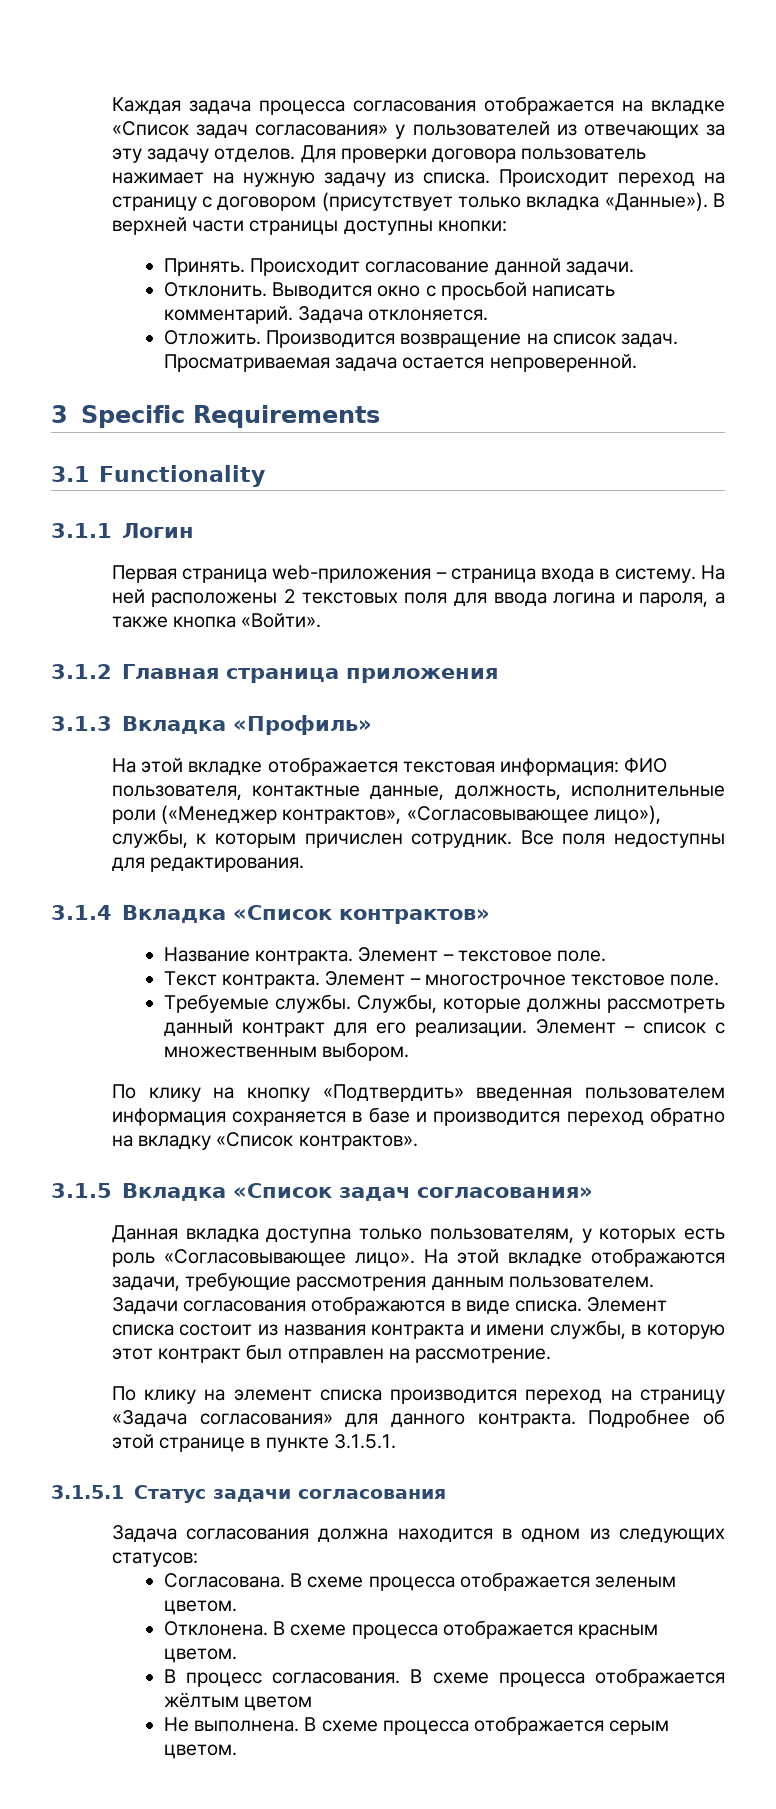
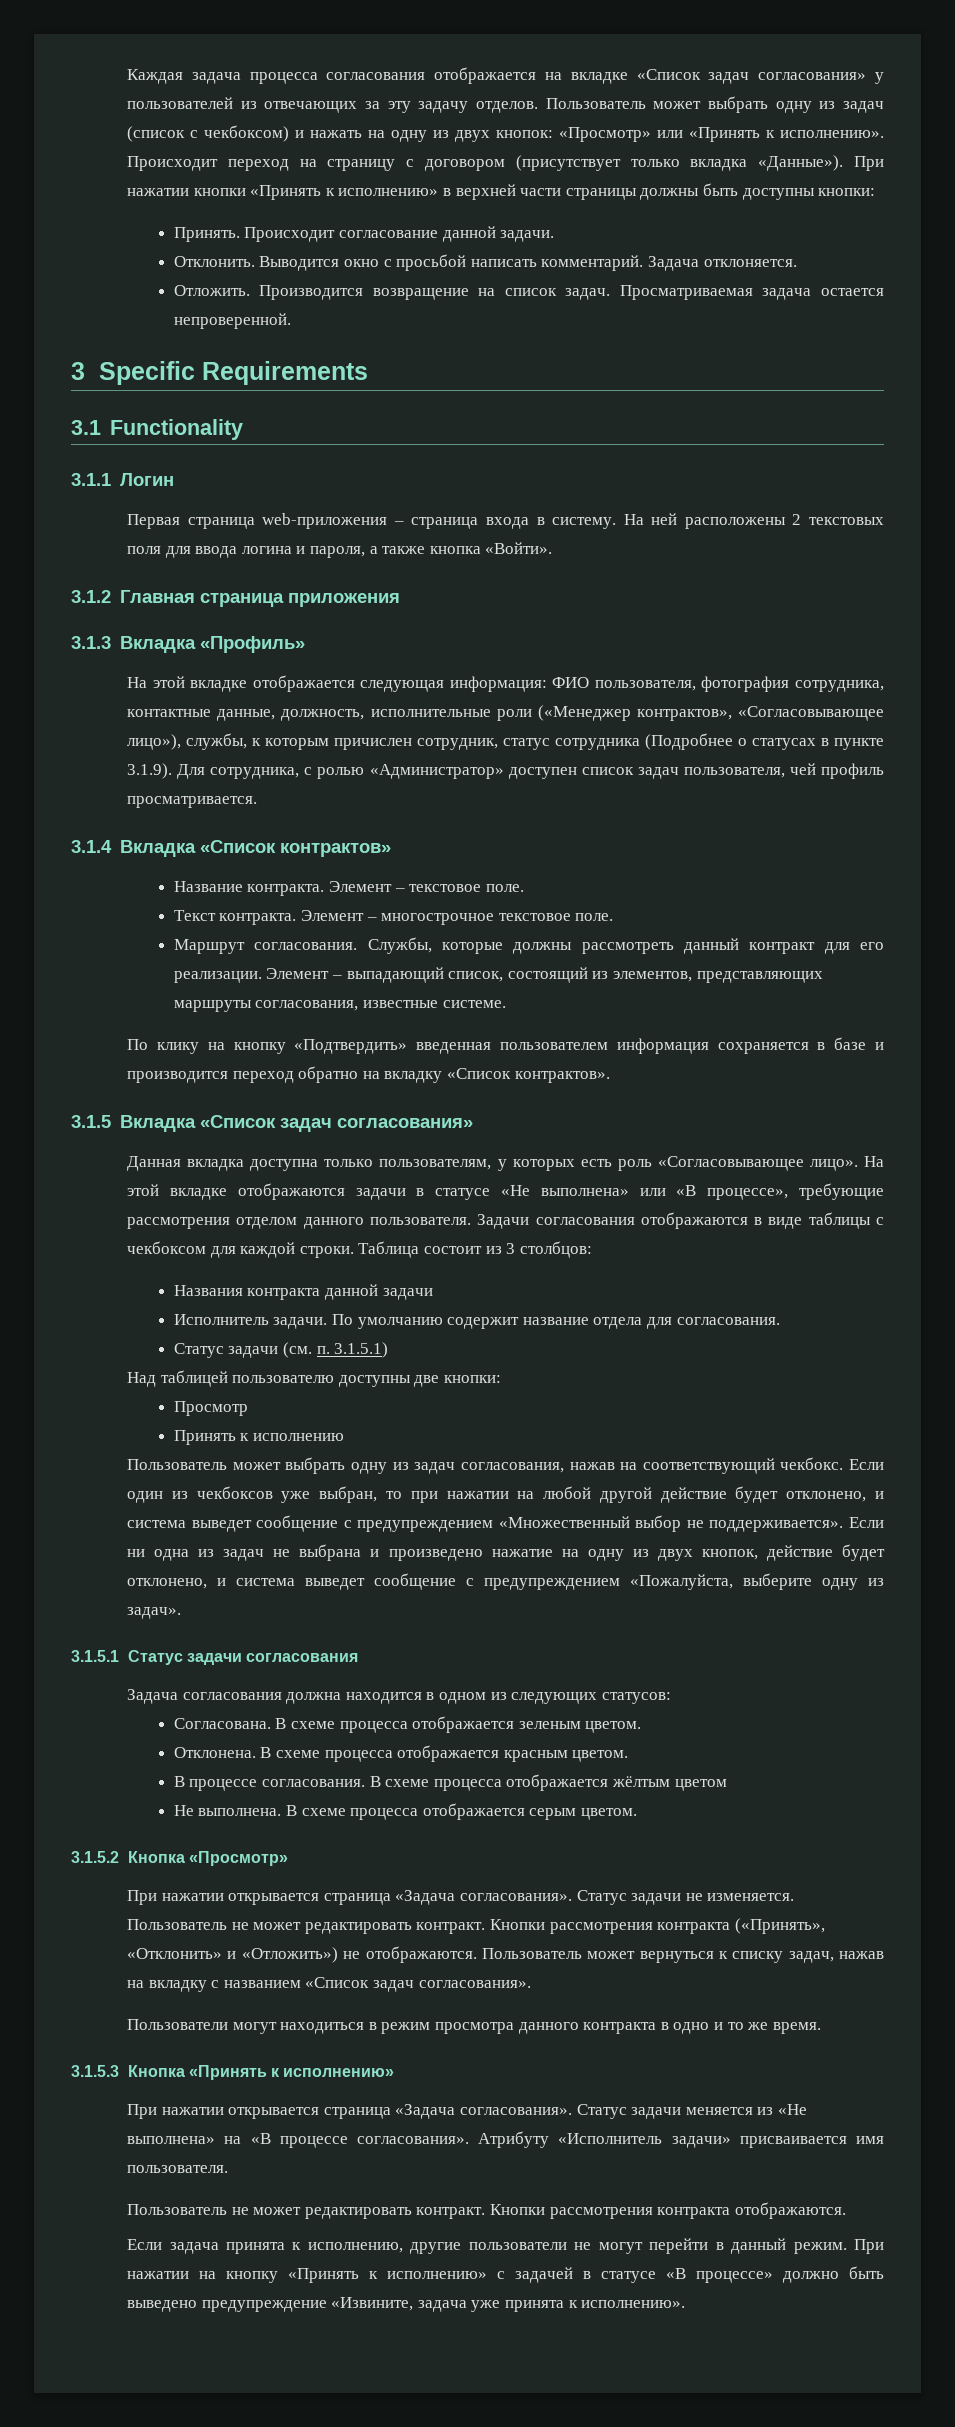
- Для проверки договора пользователь нажимает на нужную задачу из списка.
+ Пользователь может выбрать одну из задач (список с чекбоксом) и нажать на одну из двух кнопок: «Просмотр» или «Принять к исполнению».
- В верхней части страницы доступны кнопки:
+ При нажатии кнопки «Принять к исполнению» в верхней части страницы должны быть доступны кнопки:
- На этой вкладке отображается текстовая информация: ФИО пользователя, контактные данные, должность, исполнительные роли («Менеджер контрактов», «Согласовывающее лицо»), службы, к которым причислен сотрудник. Все поля недоступны для редактирования.
+ На этой вкладке отображается следующая информация: ФИО пользователя, фотография сотрудника, контактные данные, должность, исполнительные роли («Менеджер контрактов», «Согласовывающее лицо»), службы, к которым причислен сотрудник, статус сотрудника (Подробнее о статусах в пункте 3.1.9). Для сотрудника, с ролью «Администратор» доступен список задач пользователя, чей профиль просматривается.
- Требуемые службы.
+ Маршрут согласования.
- Элемент – список с множественным выбором.
+ Элемент – выпадающий список, состоящий из элементов, представляющих маршруты согласования, известные системе.
- На этой вкладке отображаются задачи, требующие рассмотрения данным пользователем.
+ На этой вкладке отображаются задачи в статусе «Не выполнена» или «В процессе», требующие рассмотрения отделом данного пользователя.
- Задачи согласования отображаются в виде списка. Элемент списка состоит из названия контракта и имени службы, в которую этот контракт был отправлен на рассмотрение.
- По клику на элемент списка производится переход на страницу «Задача согласования» для данного контракта. Подробнее об этой странице в пункте 3.1.5.1.
+ Задачи согласования отображаются в виде таблицы с чекбоксом для каждой строки. Таблица состоит из 3 столбцов:
+ Названия контракта данной задачи
+ Исполнитель задачи. По умолчанию содержит название отдела для согласования.
+ Статус задачи (см. п. 3.1.5.1)
+ Над таблицей пользователю доступны две кнопки:
+ Просмотр
+ Принять к исполнению
+ Пользователь может выбрать одну из задач согласования, нажав на соответствующий чекбокс. Если один из чекбоксов уже выбран, то при нажатии на любой другой действие будет отклонено, и система выведет сообщение с предупреждением «Множественный выбор не поддерживается». Если ни одна из задач не выбрана и произведено нажатие на одну из двух кнопок, действие будет отклонено, и система выведет сообщение с предупреждением «Пожалуйста, выберите одну из задач».
- В процесс согласования.
+ В процессе согласования.
+ 3.1.5.2 Кнопка «Просмотр»
+ При нажатии открывается страница «Задача согласования». Статус задачи не изменяется. Пользователь не может редактировать контракт. Кнопки рассмотрения контракта («Принять», «Отклонить» и «Отложить») не отображаются. Пользователь может вернуться к списку задач, нажав на вкладку с названием «Список задач согласования».
+ Пользователи могут находиться в режим просмотра данного контракта в одно и то же время.
+ 3.1.5.3 Кнопка «Принять к исполнению»
+ При нажатии открывается страница «Задача согласования». Статус задачи меняется из «Не выполнена» на «В процессе согласования». Атрибуту «Исполнитель задачи» присваивается имя пользователя.
+ Пользователь не может редактировать контракт. Кнопки рассмотрения контракта отображаются.
+ Если задача принята к исполнению, другие пользователи не могут перейти в данный режим. При нажатии на кнопку «Принять к исполнению» с задачей в статусе «В процессе» должно быть выведено предупреждение «Извините, задача уже принята к исполнению».

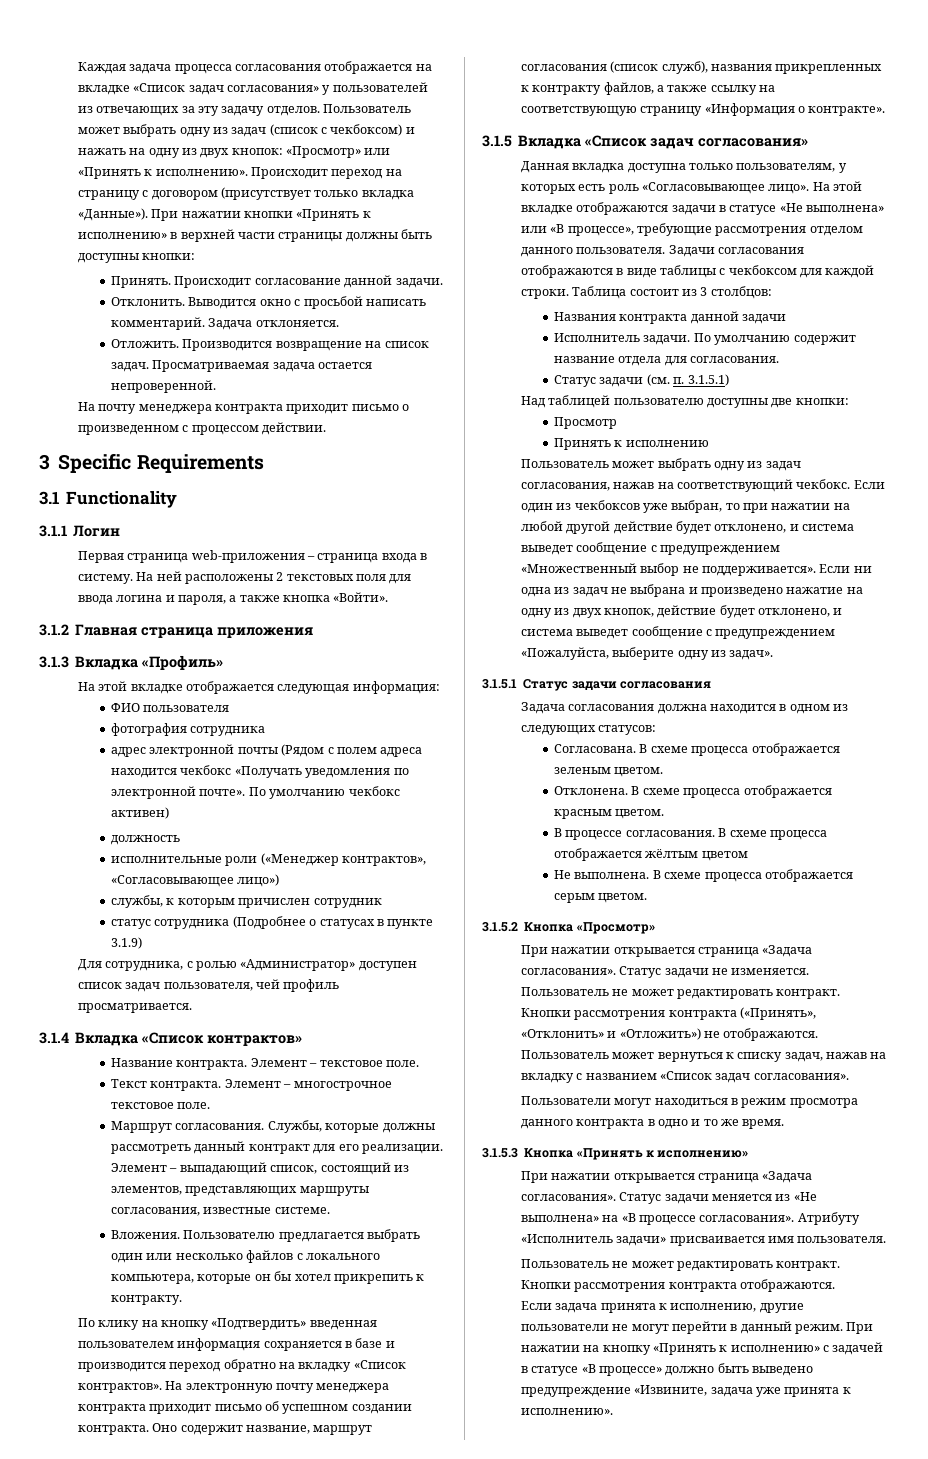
+ На почту менеджера контракта приходит письмо о произведенном с процессом действии.
- На этой вкладке отображается следующая информация: ФИО пользователя, фотография сотрудника, контактные данные, должность, исполнительные роли («Менеджер контрактов», «Согласовывающее лицо»), службы, к которым причислен сотрудник, статус сотрудника (Подробнее о статусах в пункте 3.1.9). Для сотрудника, с ролью «Администратор» доступен список задач пользователя, чей профиль просматривается.
+ На этой вкладке отображается следующая информация:
+ ФИО пользователя
+ фотография сотрудника
+ адрес электронной почты (Рядом с полем адреса находится чекбокс «Получать уведомления по электронной почте». По умолчанию чекбокс активен)
+ должность
+ исполнительные роли («Менеджер контрактов», «Согласовывающее лицо»)
+ службы, к которым причислен сотрудник
+ статус сотрудника (Подробнее о статусах в пункте 3.1.9)
+ Для сотрудника, с ролью «Администратор» доступен список задач пользователя, чей профиль просматривается.
+ Вложения. Пользователю предлагается выбрать один или несколько файлов с локального компьютера, которые он бы хотел прикрепить к контракту.
+ На электронную почту менеджера контракта приходит письмо об успешном создании контракта. Оно содержит название, маршрут согласования (список служб), названия прикрепленных к контракту файлов, а также ссылку на соответствующую страницу «Информация о контракте».

